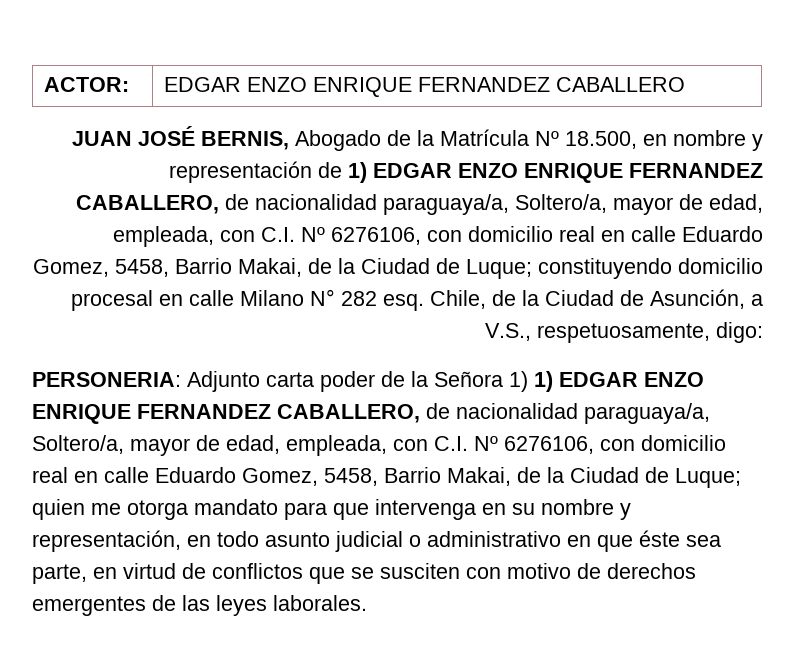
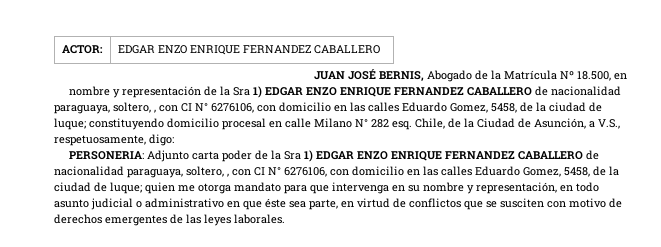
- JUAN JOSÉ BERNIS, Abogado de la Matrícula Nº 18.500, en nombre y representación de 1) EDGAR ENZO ENRIQUE FERNANDEZ CABALLERO, de nacionalidad paraguaya/a, Soltero/a, mayor de edad, empleada, con C.I. Nº 6276106, con domicilio real en calle Eduardo Gomez, 5458, Barrio Makai, de la Ciudad de Luque; constituyendo domicilio procesal en calle Milano N° 282 esq.
+ JUAN JOSÉ BERNIS, Abogado de la Matrícula Nº 18.500, en
+ nombre y representación de la Sra 1) EDGAR ENZO ENRIQUE FERNANDEZ CABALLERO de nacionalidad paraguaya, soltero, , con CI N° 6276106, con domicilio en las calles Eduardo Gomez, 5458, de la ciudad de luque; constituyendo domicilio procesal en calle Milano N° 282 esq.
- PERSONERIA: Adjunto carta poder de la Señora 1) 1) EDGAR ENZO ENRIQUE FERNANDEZ CABALLERO, de nacionalidad paraguaya/a, Soltero/a, mayor de edad, empleada, con C.I. Nº 6276106, con domicilio real en calle Eduardo Gomez, 5458, Barrio Makai, de la Ciudad de Luque; quien me otorga mandato para que intervenga en su nombre y representación, en todo asunto judicial o administrativo en que éste sea parte, en virtud de conflictos que se susciten con motivo de derechos emergentes de las leyes laborales.
+ PERSONERIA: Adjunto carta poder de la Sra 1) EDGAR ENZO ENRIQUE FERNANDEZ CABALLERO de nacionalidad paraguaya, soltero, , con CI N° 6276106, con domicilio en las calles Eduardo Gomez, 5458, de la ciudad de luque; quien me otorga mandato para que intervenga en su nombre y representación, en todo asunto judicial o administrativo en que éste sea parte, en virtud de conflictos que se susciten con motivo de derechos emergentes de las leyes laborales.

